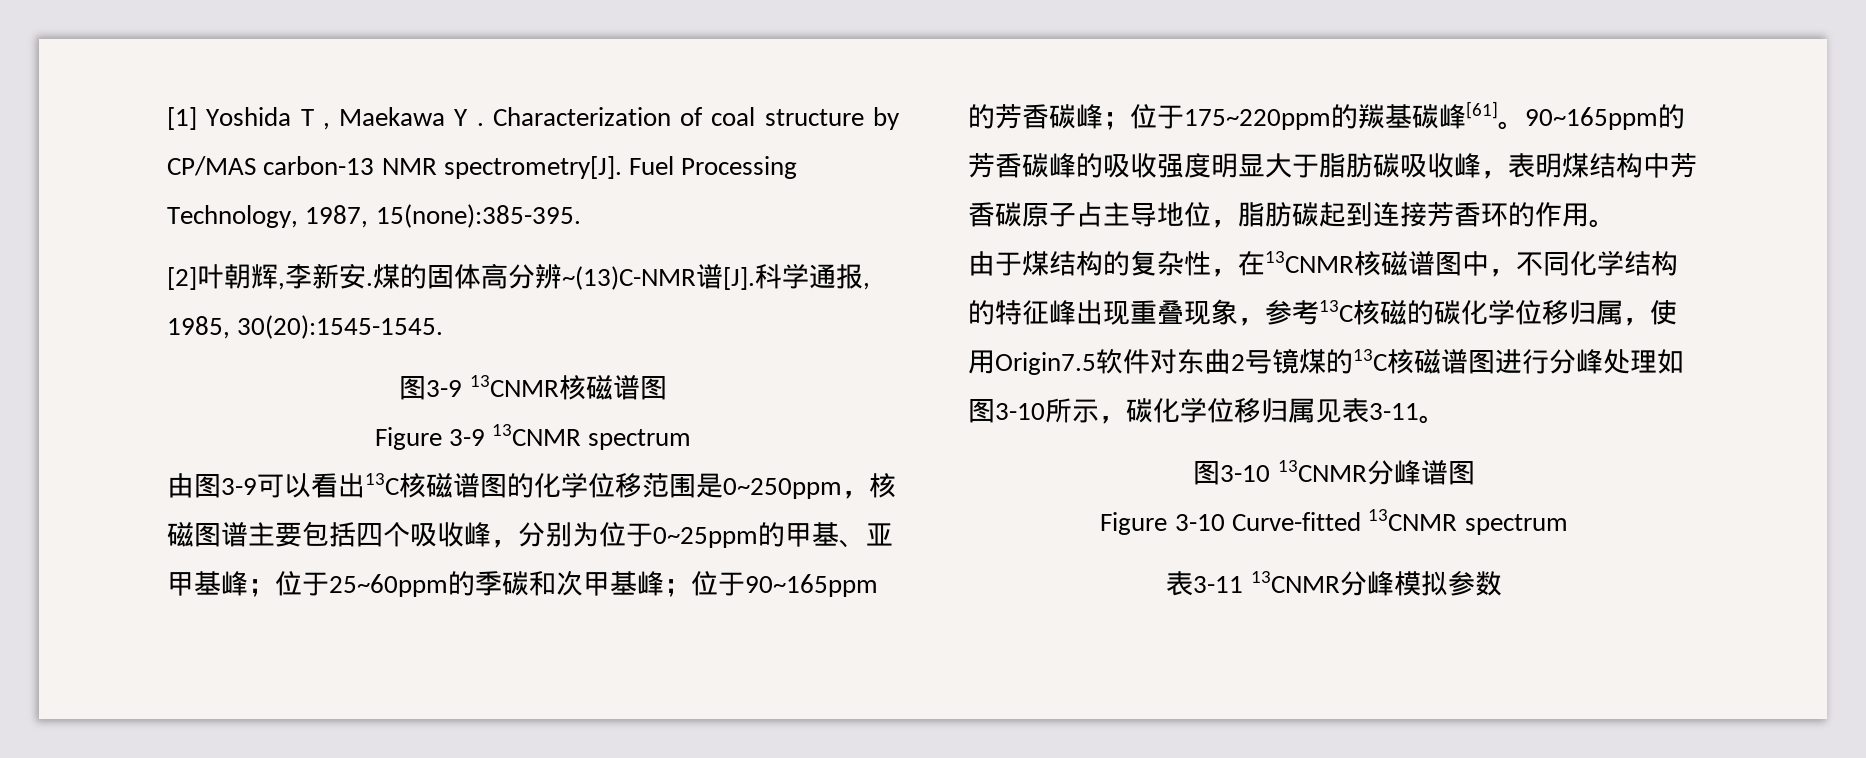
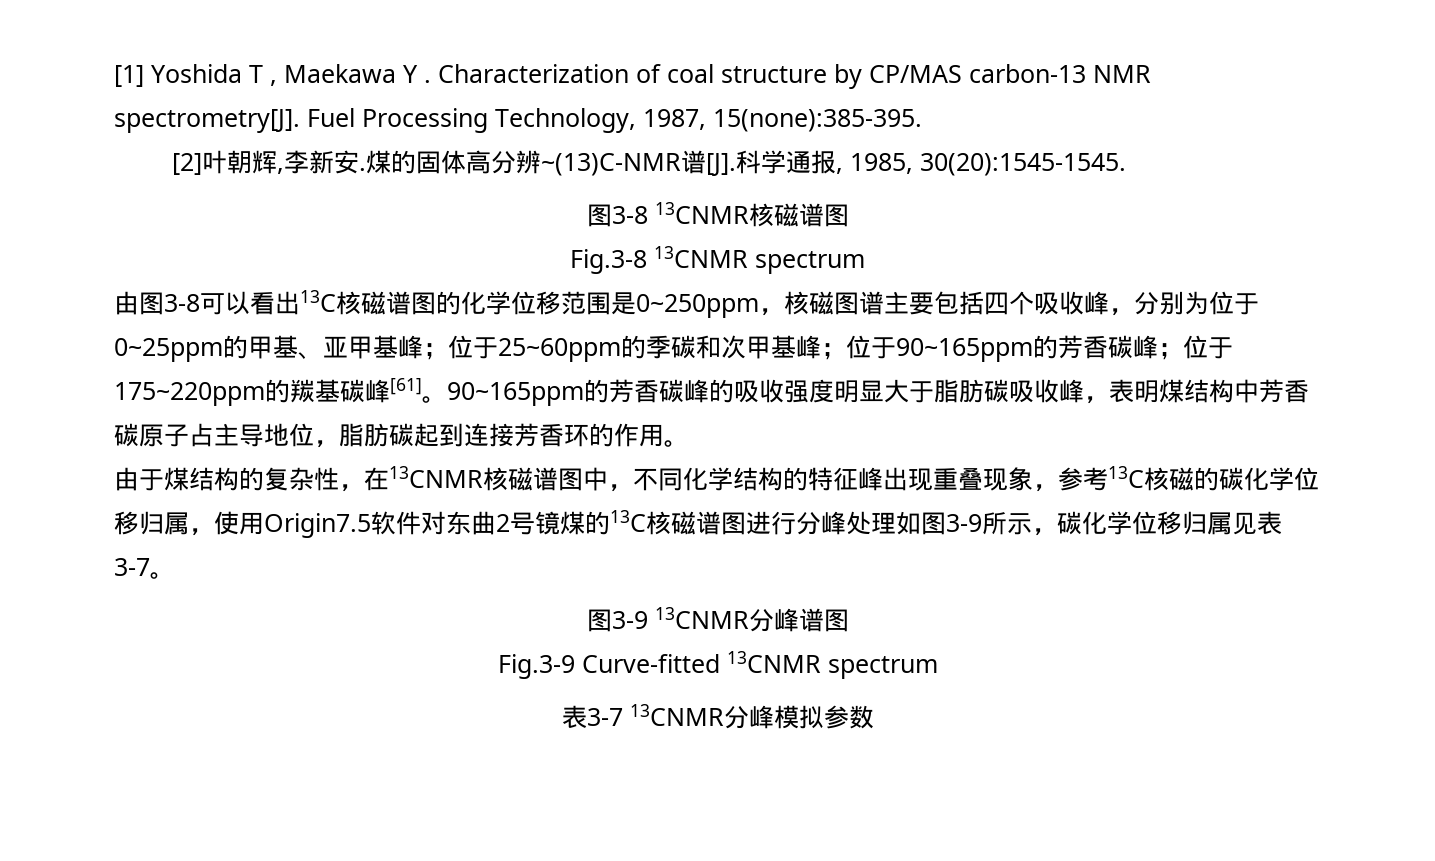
- 图3-9 13CNMR核磁谱图
+ 图3-8 13CNMR核磁谱图
- Figure 3-9 13CNMR spectrum
+ Fig.3-8 13CNMR spectrum
- 由图3-9可以看出13C核磁谱图的化学位移范围是0~250ppm，核磁图谱主要包括四个吸收峰，分别为位于0~25ppm的甲基、亚甲基峰；位于25~60ppm的季碳和次甲基峰；位于90~165ppm的芳香碳峰；位于175~220ppm的羰基碳峰[61]。
+ 由图3-8可以看出13C核磁谱图的化学位移范围是0~250ppm，核磁图谱主要包括四个吸收峰，分别为位于0~25ppm的甲基、亚甲基峰；位于25~60ppm的季碳和次甲基峰；位于90~165ppm的芳香碳峰；位于175~220ppm的羰基碳峰[61]。
- 由于煤结构的复杂性，在13CNMR核磁谱图中，不同化学结构的特征峰出现重叠现象，参考13C核磁的碳化学位移归属，使用Origin7.5软件对东曲2号镜煤的13C核磁谱图进行分峰处理如图3-10所示，碳化学位移归属见表3-11。
+ 由于煤结构的复杂性，在13CNMR核磁谱图中，不同化学结构的特征峰出现重叠现象，参考13C核磁的碳化学位移归属，使用Origin7.5软件对东曲2号镜煤的13C核磁谱图进行分峰处理如图3-9所示，碳化学位移归属见表3-7。
- 图3-10 13CNMR分峰谱图
+ 图3-9 13CNMR分峰谱图
- Figure 3-10 Curve-fitted 13CNMR spectrum
+ Fig.3-9 Curve-fitted 13CNMR spectrum
- 表3-11 13CNMR分峰模拟参数
+ 表3-7 13CNMR分峰模拟参数

